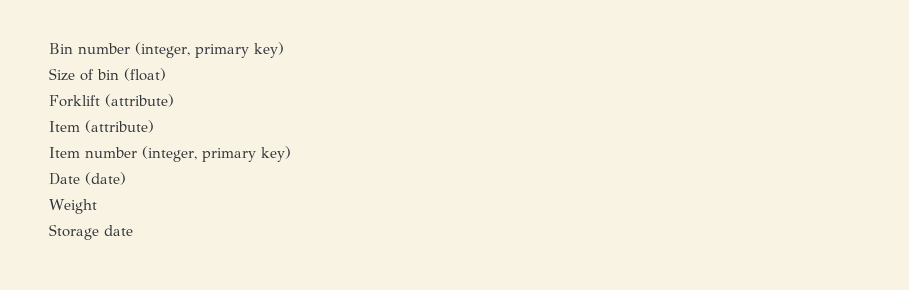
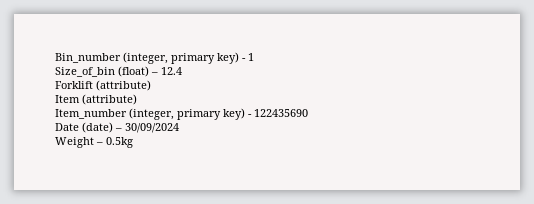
- Bin number (integer, primary key)
- Size of bin (float)
+ Bin_number (integer, primary key) - 1
+ Size_of_bin (float) – 12.4
- Item number (integer, primary key)
+ Item_number (integer, primary key) - 122435690
- Date (date)
+ Date (date) – 30/09/2024
- Weight
- Storage date
+ Weight – 0.5kg

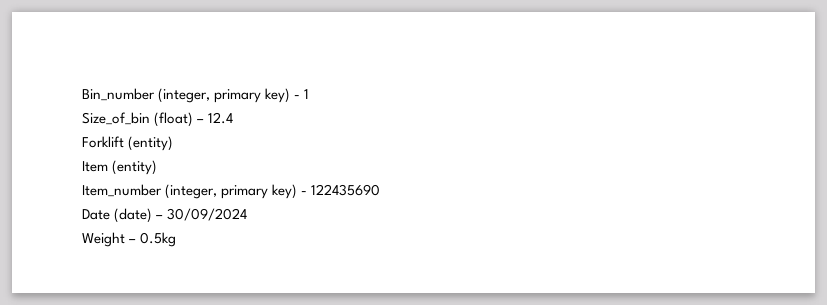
- Forklift (attribute)
+ Forklift (entity)
- Item (attribute)
+ Item (entity)

